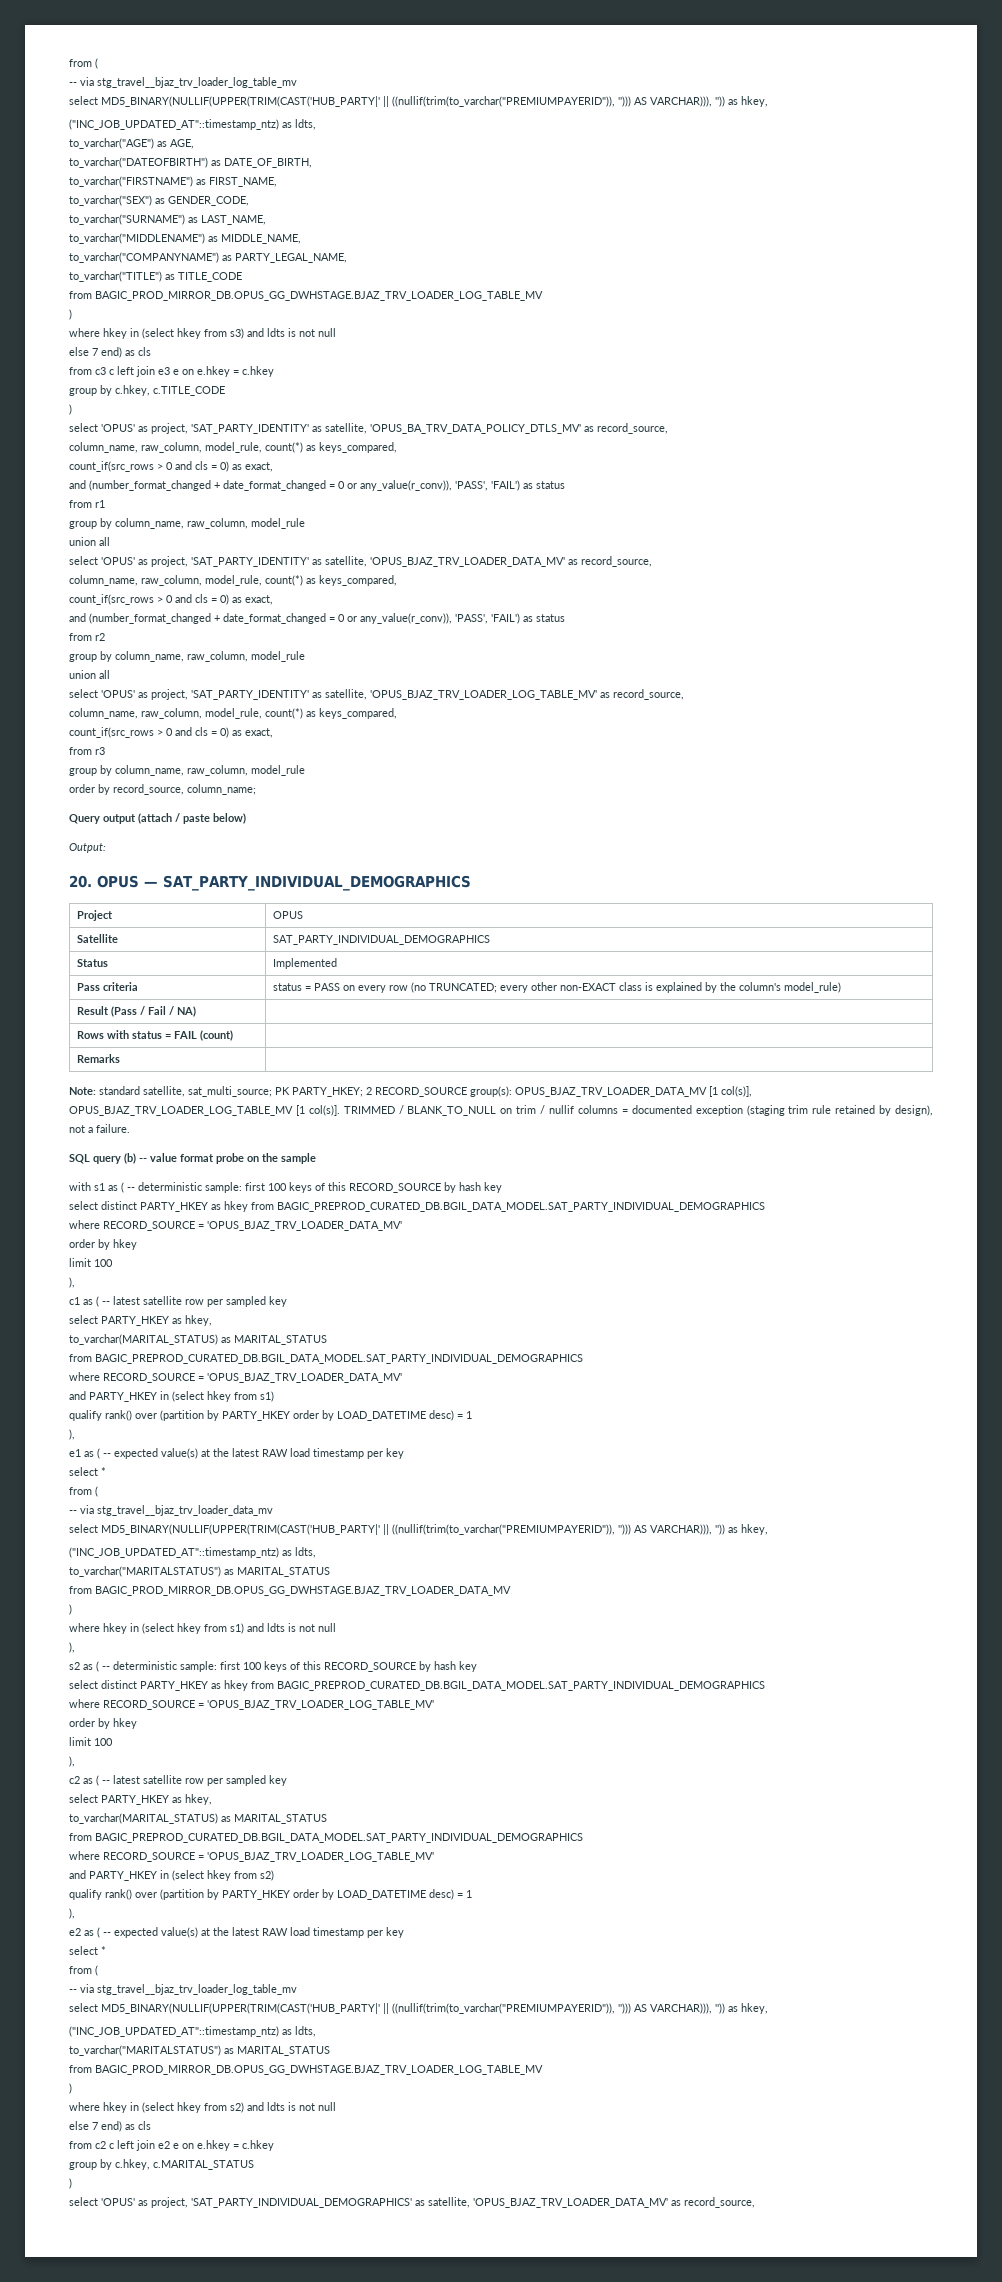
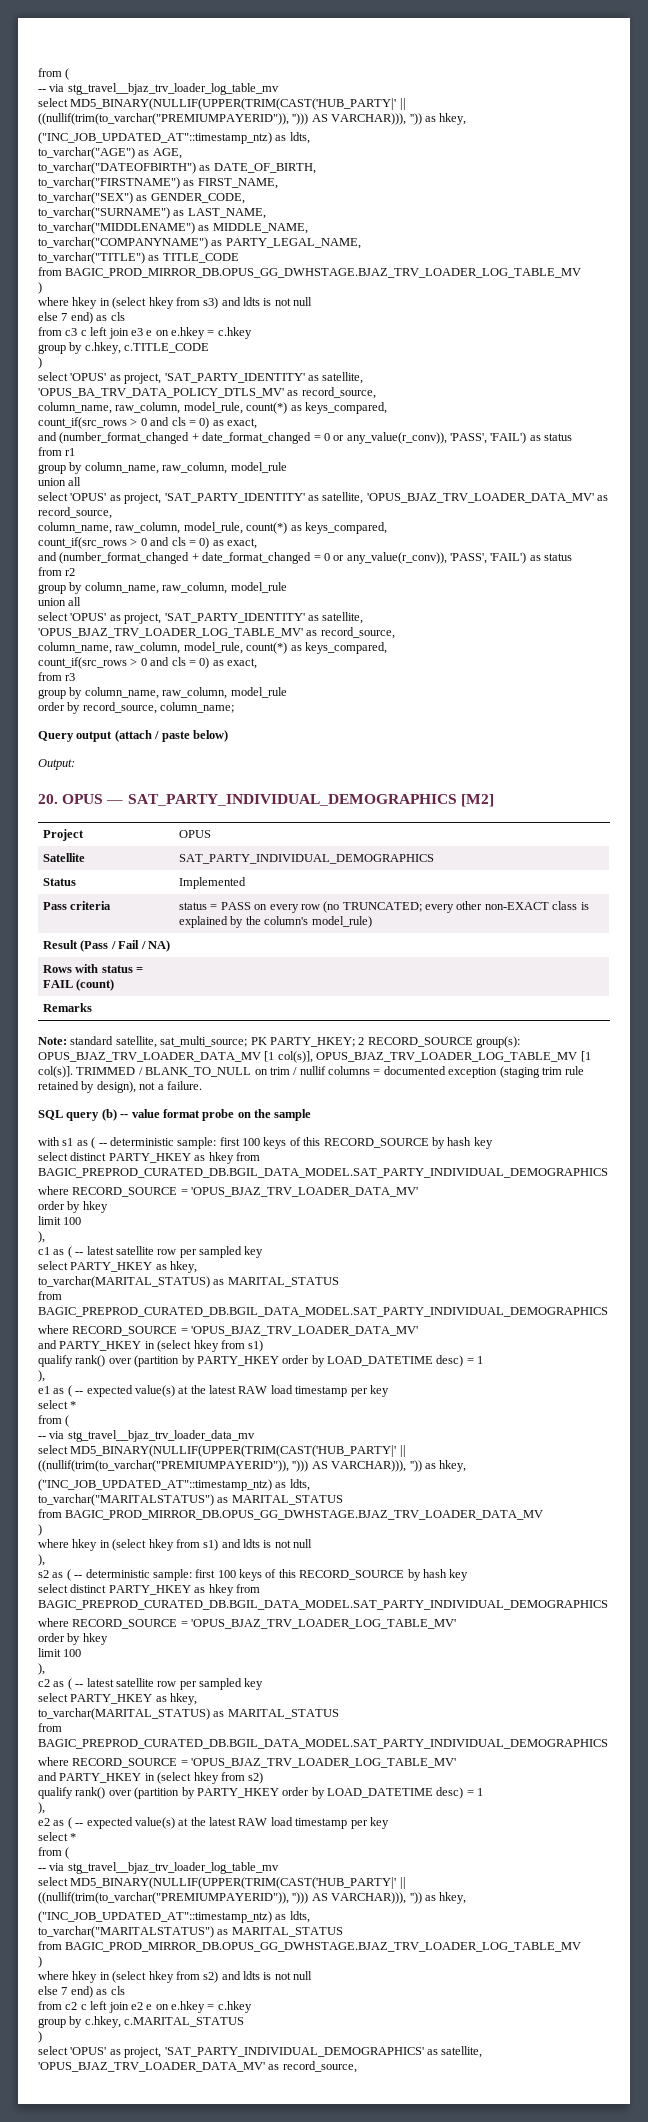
- 20. OPUS — SAT_PARTY_INDIVIDUAL_DEMOGRAPHICS
+ 20. OPUS — SAT_PARTY_INDIVIDUAL_DEMOGRAPHICS [M2]

